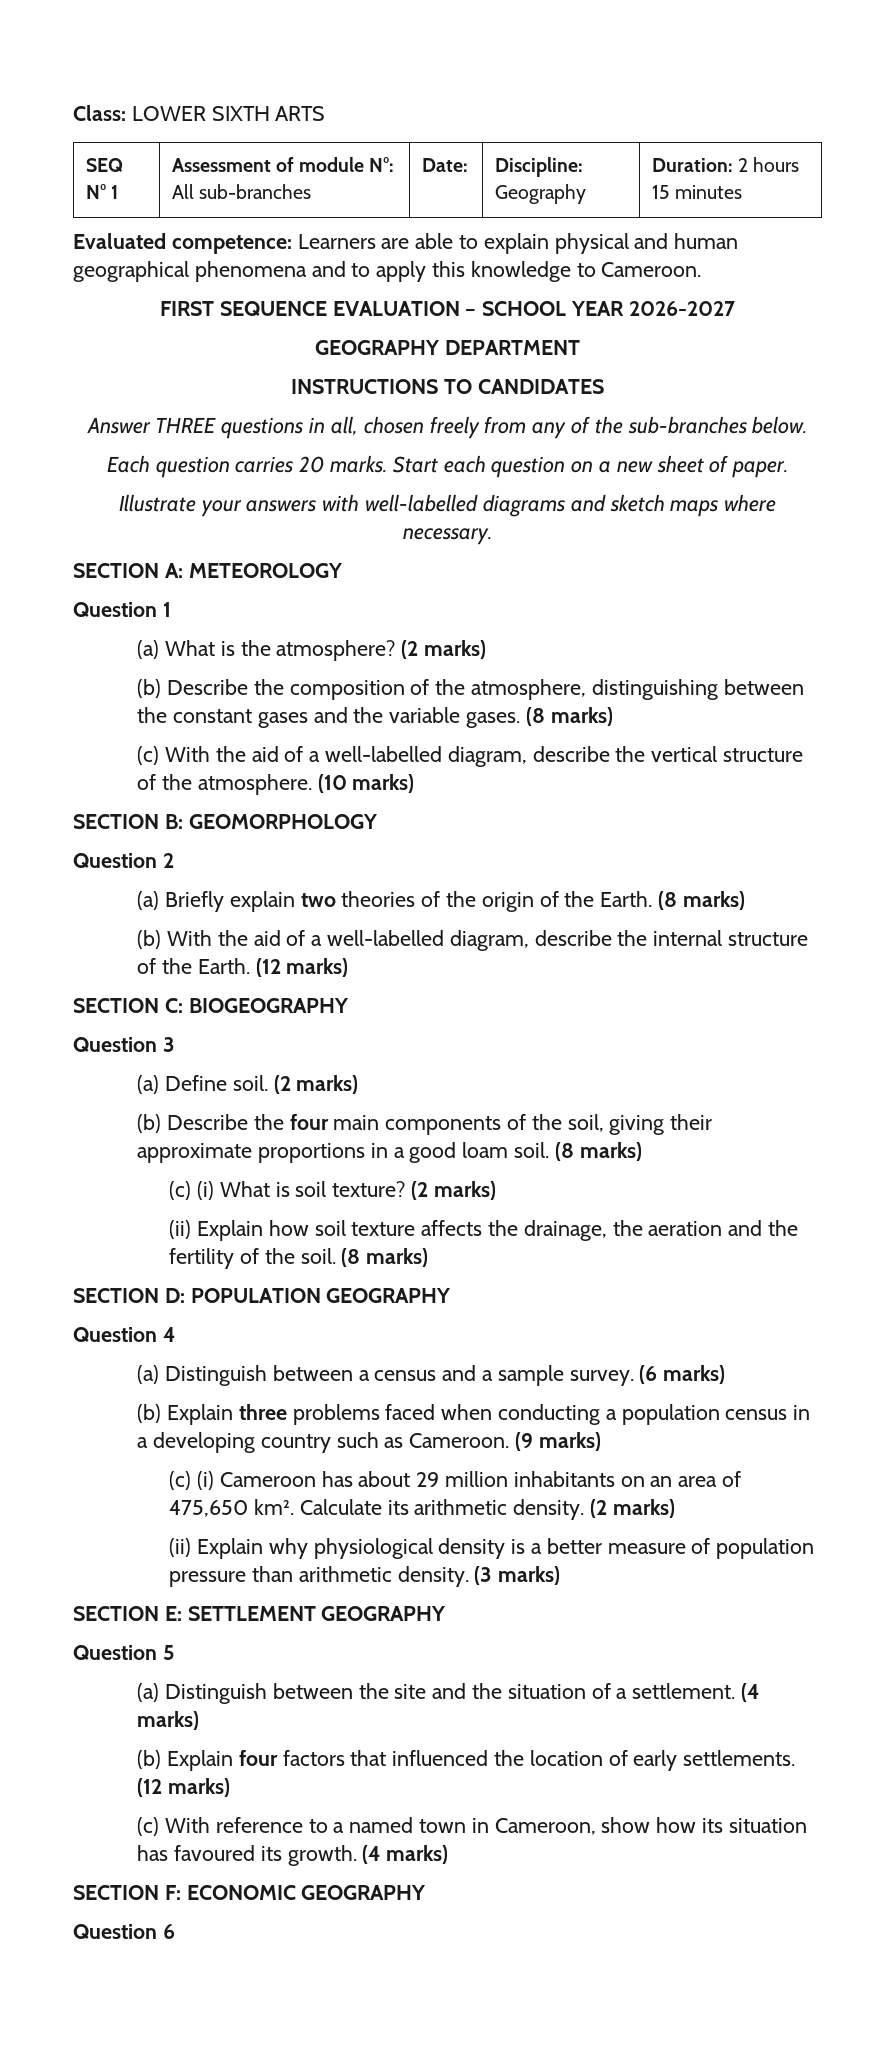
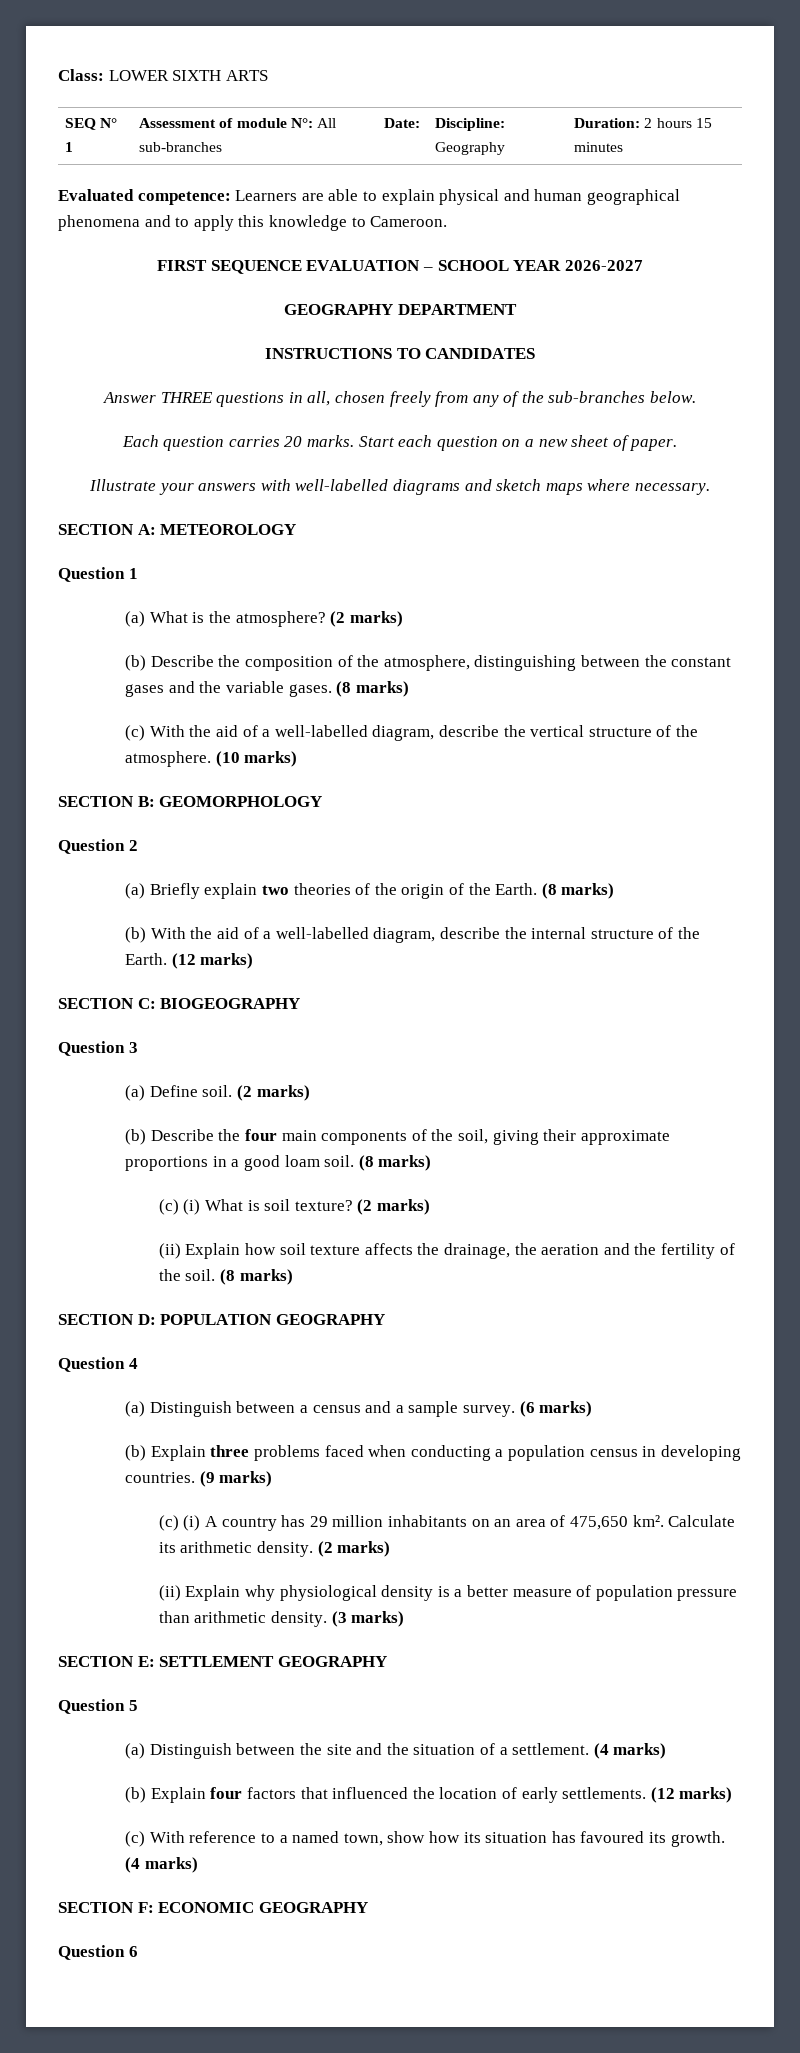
- (b) Explain three problems faced when conducting a population census in a developing country such as Cameroon.
+ (b) Explain three problems faced when conducting a population census in developing countries.
- (c) (i) Cameroon has about 29 million inhabitants on an area of 475,650 km².
+ (c) (i) A country has 29 million inhabitants on an area of 475,650 km².
- (c) With reference to a named town in Cameroon, show how its situation has favoured its growth.
+ (c) With reference to a named town, show how its situation has favoured its growth.

